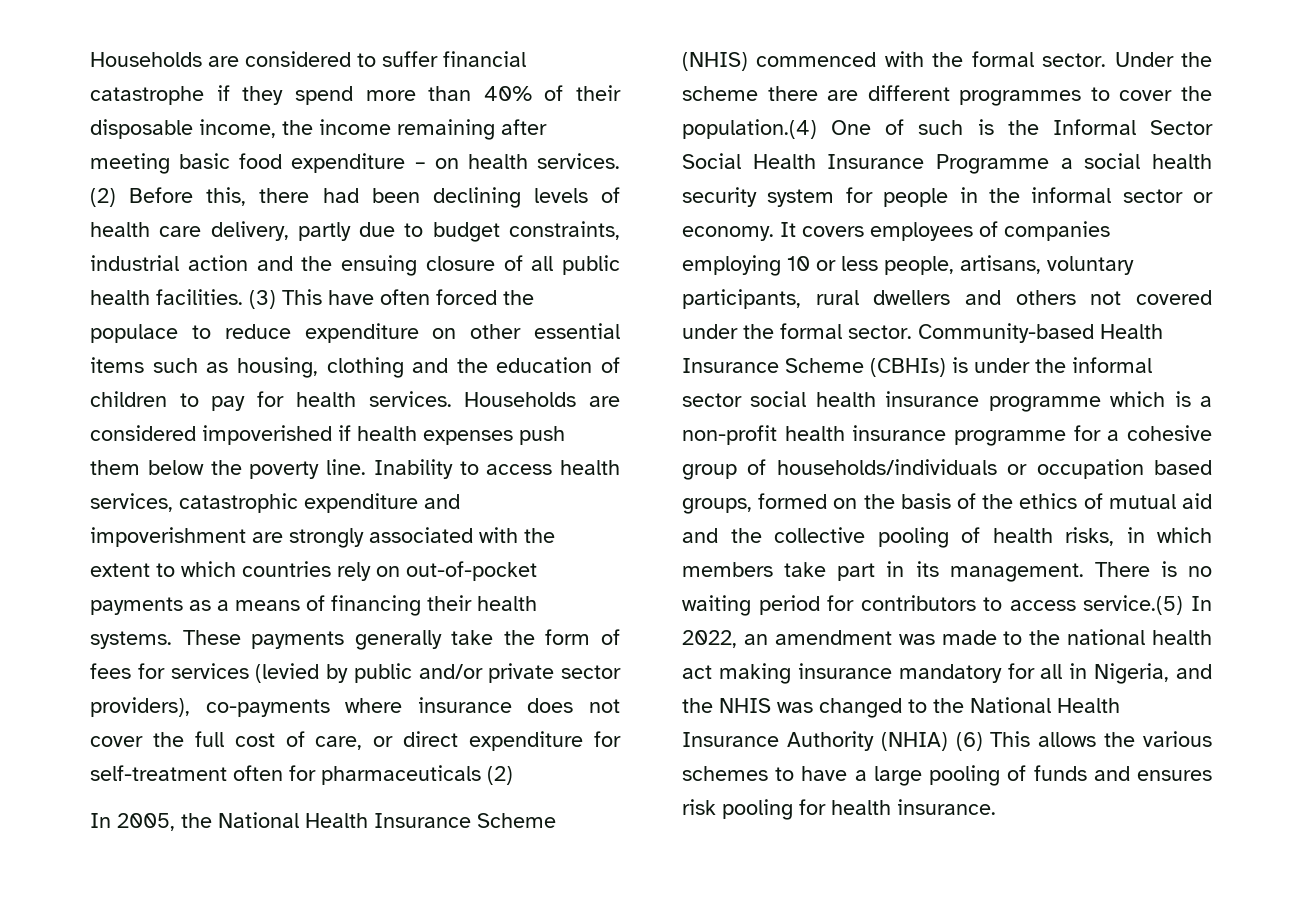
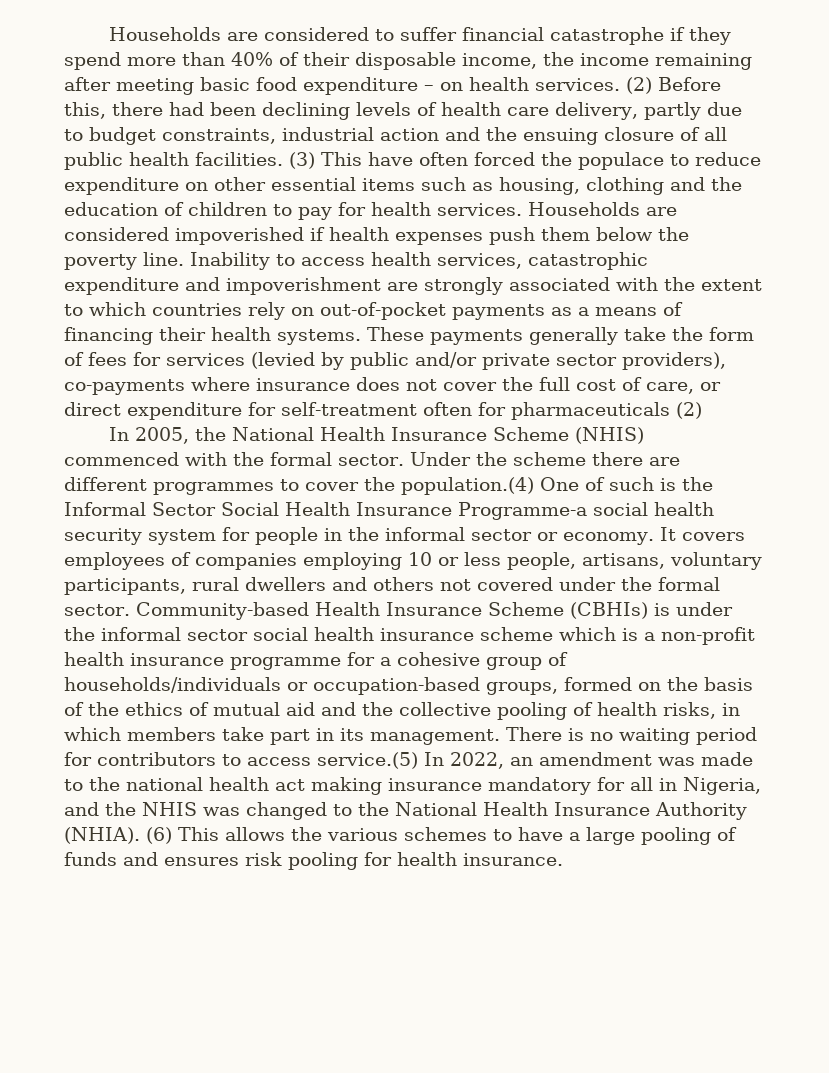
- Under the scheme there are different programmes to cover the population.(4) One of such is the Informal Sector Social Health Insurance Programme a social health security system for people in the informal sector or economy.
+ Under the scheme there are different programmes to cover the population.(4) One of such is the Informal Sector Social Health Insurance Programme-a social health security system for people in the informal sector or economy.
- Community-based Health Insurance Scheme (CBHIs) is under the informal sector social health insurance programme which is a non-profit health insurance programme for a cohesive group of households/individuals or occupation based groups, formed on the basis of the ethics of mutual aid and the collective pooling of health risks, in which members take part in its management.
+ Community-based Health Insurance Scheme (CBHIs) is under the informal sector social health insurance scheme which is a non-profit health insurance programme for a cohesive group of households/individuals or occupation-based groups, formed on the basis of the ethics of mutual aid and the collective pooling of health risks, in which members take part in its management.
- There is no waiting period for contributors to access service.(5) In 2022, an amendment was made to the national health act making insurance mandatory for all in Nigeria, and the NHIS was changed to the National Health Insurance Authority (NHIA) (6) This allows the various schemes to have a large pooling of funds and ensures risk pooling for health insurance.
+ There is no waiting period for contributors to access service.(5) In 2022, an amendment was made to the national health act making insurance mandatory for all in Nigeria, and the NHIS was changed to the National Health Insurance Authority (NHIA). (6) This allows the various schemes to have a large pooling of funds and ensures risk pooling for health insurance.

